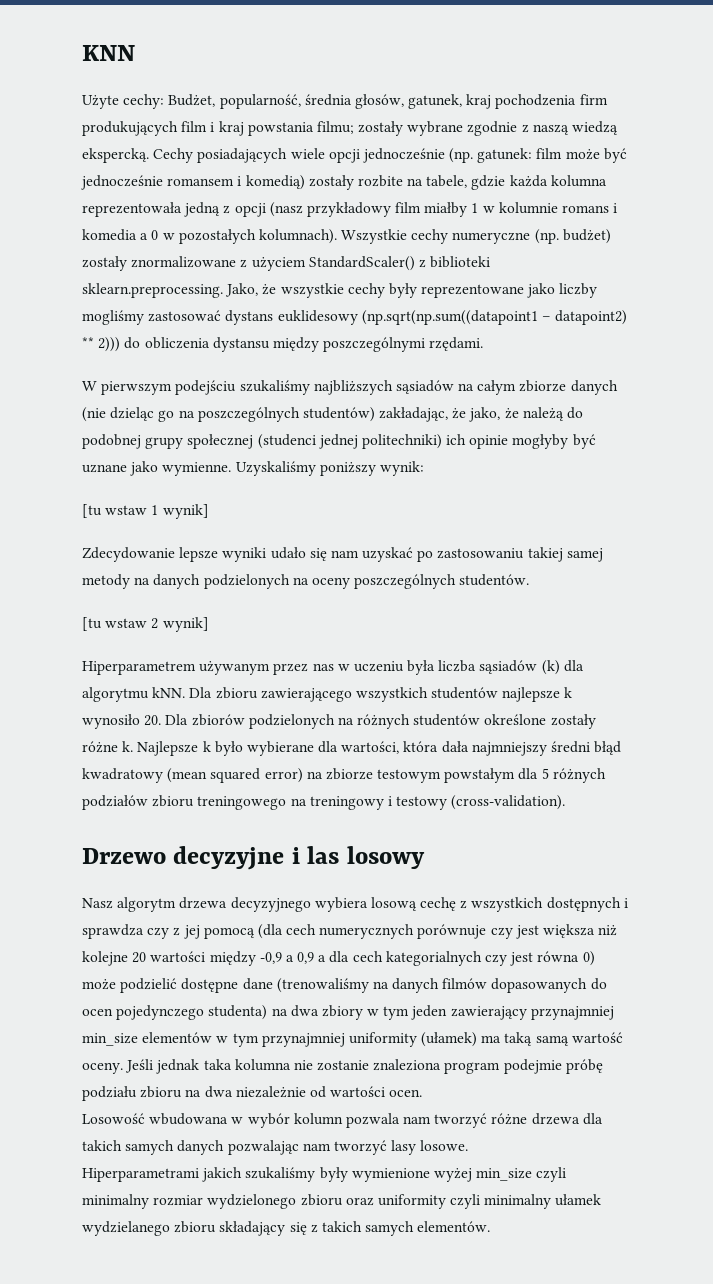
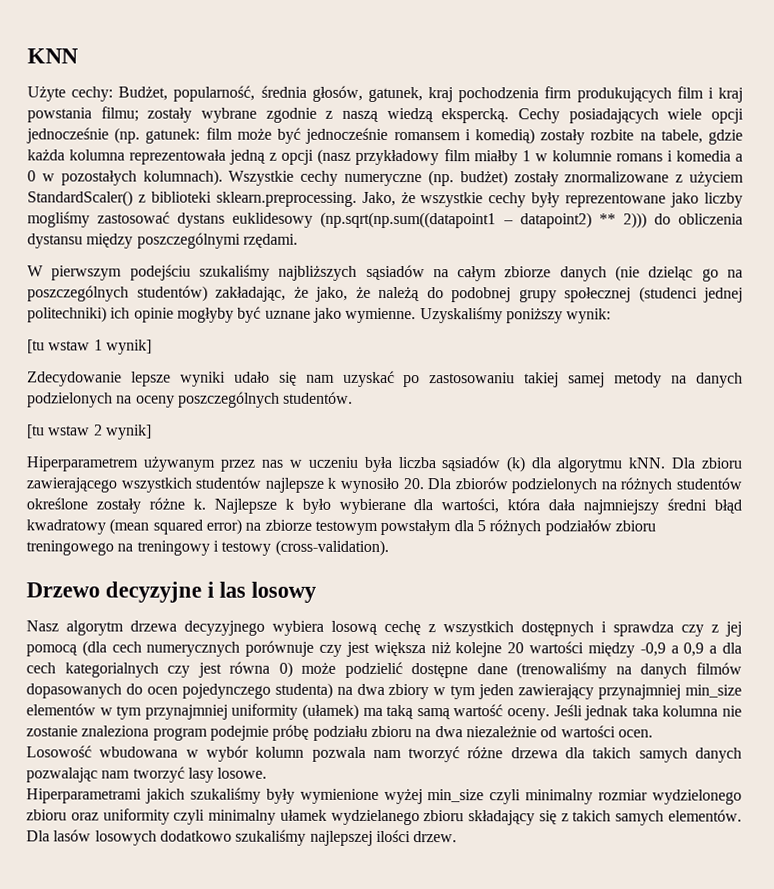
+ Dla lasów losowych dodatkowo szukaliśmy najlepszej ilości drzew.

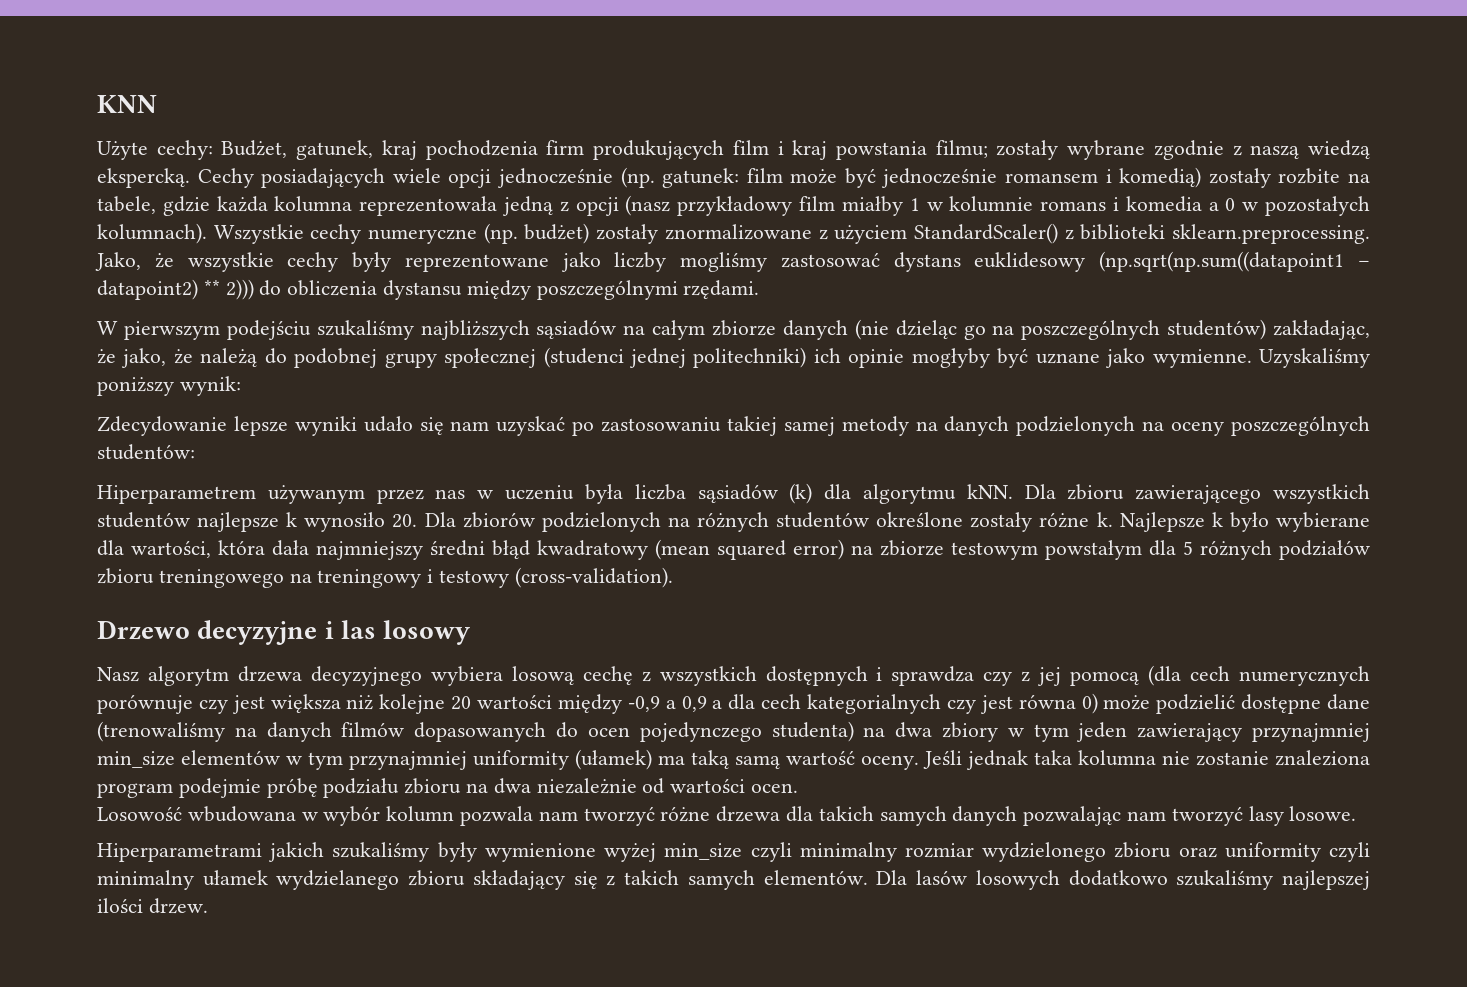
- Użyte cechy: Budżet, popularność, średnia głosów, gatunek, kraj pochodzenia firm produkujących film i kraj powstania filmu; zostały wybrane zgodnie z naszą wiedzą ekspercką.
+ Użyte cechy: Budżet, gatunek, kraj pochodzenia firm produkujących film i kraj powstania filmu; zostały wybrane zgodnie z naszą wiedzą ekspercką.
- [tu wstaw 1 wynik]
- Zdecydowanie lepsze wyniki udało się nam uzyskać po zastosowaniu takiej samej metody na danych podzielonych na oceny poszczególnych studentów.
- [tu wstaw 2 wynik]
+ Zdecydowanie lepsze wyniki udało się nam uzyskać po zastosowaniu takiej samej metody na danych podzielonych na oceny poszczególnych studentów:

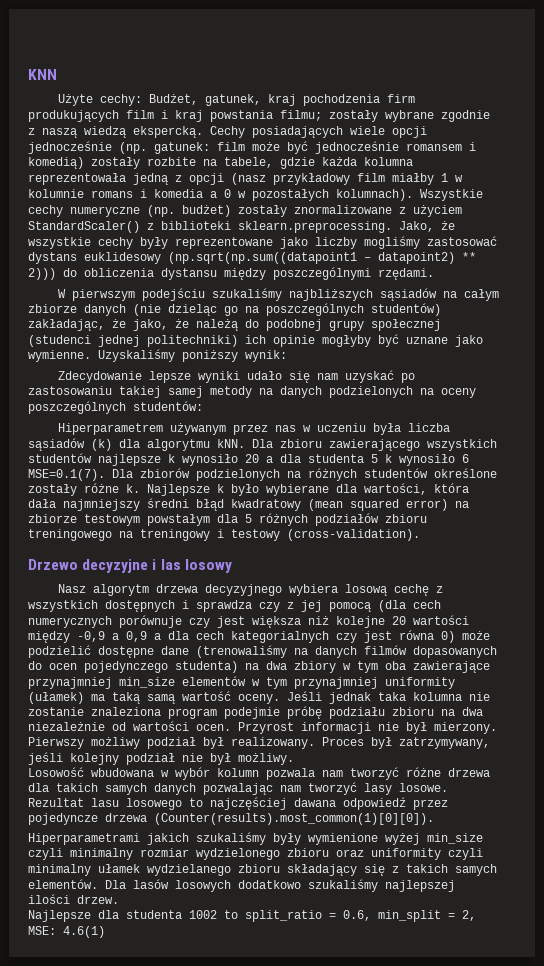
- Dla zbioru zawierającego wszystkich studentów najlepsze k wynosiło 20. Dla zbiorów podzielonych na różnych studentów określone zostały różne k.
+ Dla zbioru zawierającego wszystkich studentów najlepsze k wynosiło 20 a dla studenta 5 k wynosiło 6 MSE=0.1(7). Dla zbiorów podzielonych na różnych studentów określone zostały różne k.
- Nasz algorytm drzewa decyzyjnego wybiera losową cechę z wszystkich dostępnych i sprawdza czy z jej pomocą (dla cech numerycznych porównuje czy jest większa niż kolejne 20 wartości między -0,9 a 0,9 a dla cech kategorialnych czy jest równa 0) może podzielić dostępne dane (trenowaliśmy na danych filmów dopasowanych do ocen pojedynczego studenta) na dwa zbiory w tym jeden zawierający przynajmniej min_size elementów w tym przynajmniej uniformity (ułamek) ma taką samą wartość oceny.
+ Nasz algorytm drzewa decyzyjnego wybiera losową cechę z wszystkich dostępnych i sprawdza czy z jej pomocą (dla cech numerycznych porównuje czy jest większa niż kolejne 20 wartości między -0,9 a 0,9 a dla cech kategorialnych czy jest równa 0) może podzielić dostępne dane (trenowaliśmy na danych filmów dopasowanych do ocen pojedynczego studenta) na dwa zbiory w tym oba zawierające przynajmniej min_size elementów w tym przynajmniej uniformity (ułamek) ma taką samą wartość oceny.
+ Przyrost informacji nie był mierzony. Pierwszy możliwy podział był realizowany. Proces był zatrzymywany, jeśli kolejny podział nie był możliwy.
+ Rezultat lasu losowego to najczęściej dawana odpowiedź przez pojedyncze drzewa (Counter(results).most_common(1)[0][0]).
+ Najlepsze dla studenta 1002 to split_ratio = 0.6, min_split = 2, MSE: 4.6(1)

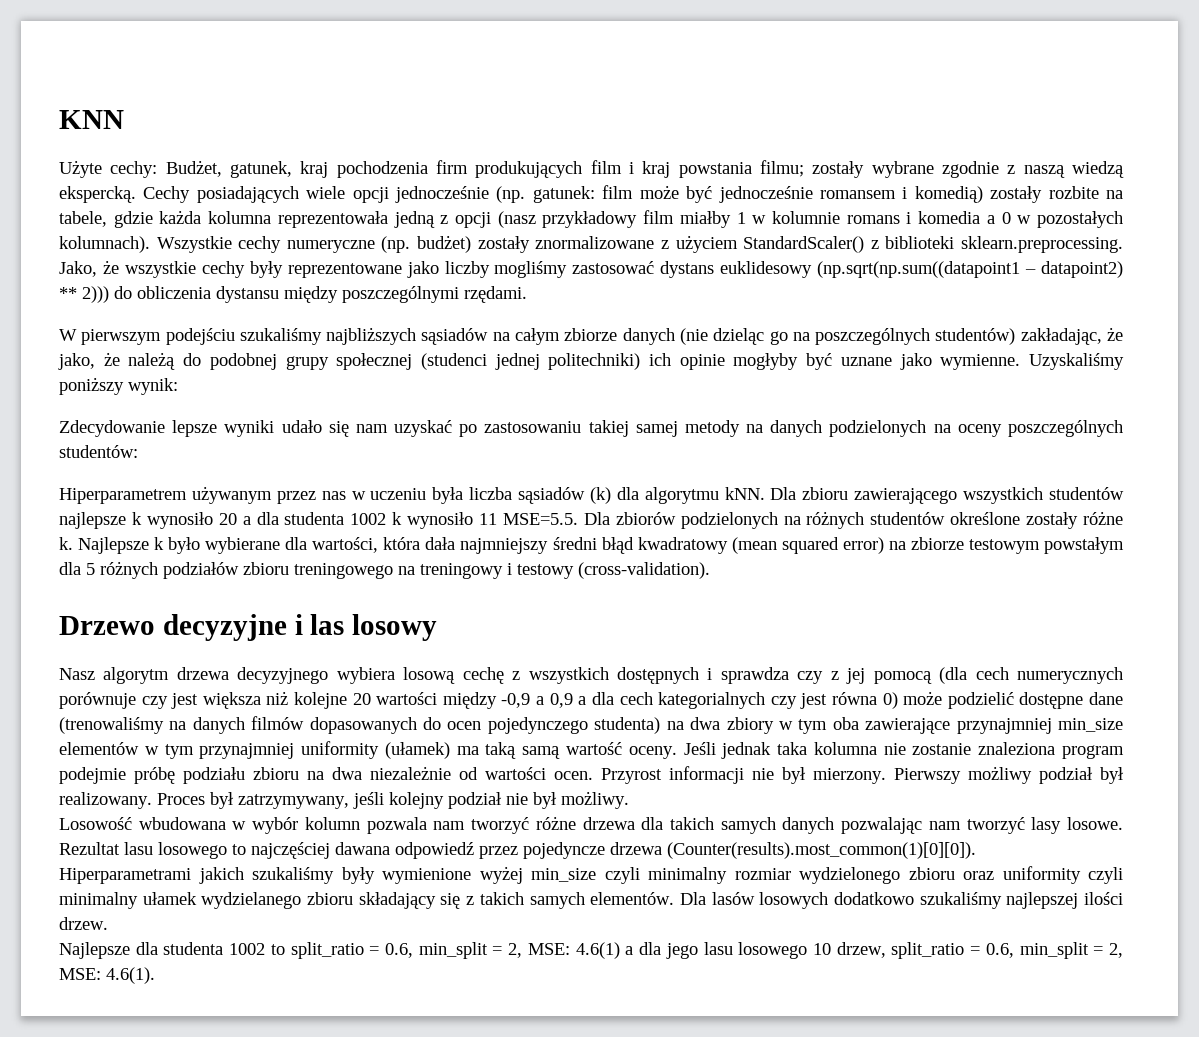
- Dla zbioru zawierającego wszystkich studentów najlepsze k wynosiło 20 a dla studenta 5 k wynosiło 6 MSE=0.1(7). Dla zbiorów podzielonych na różnych studentów określone zostały różne k.
+ Dla zbioru zawierającego wszystkich studentów najlepsze k wynosiło 20 a dla studenta 1002 k wynosiło 11 MSE=5.5. Dla zbiorów podzielonych na różnych studentów określone zostały różne k.
- Najlepsze dla studenta 1002 to split_ratio = 0.6, min_split = 2, MSE: 4.6(1)
+ Najlepsze dla studenta 1002 to split_ratio = 0.6, min_split = 2, MSE: 4.6(1) a dla jego lasu losowego 10 drzew, split_ratio = 0.6, min_split = 2, MSE: 4.6(1).

